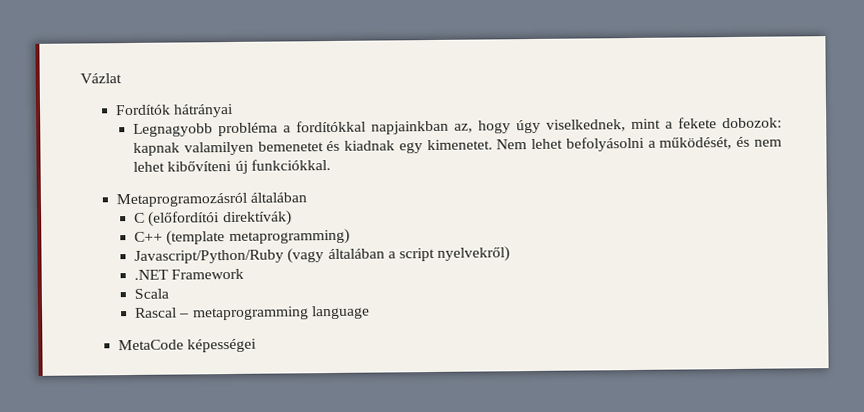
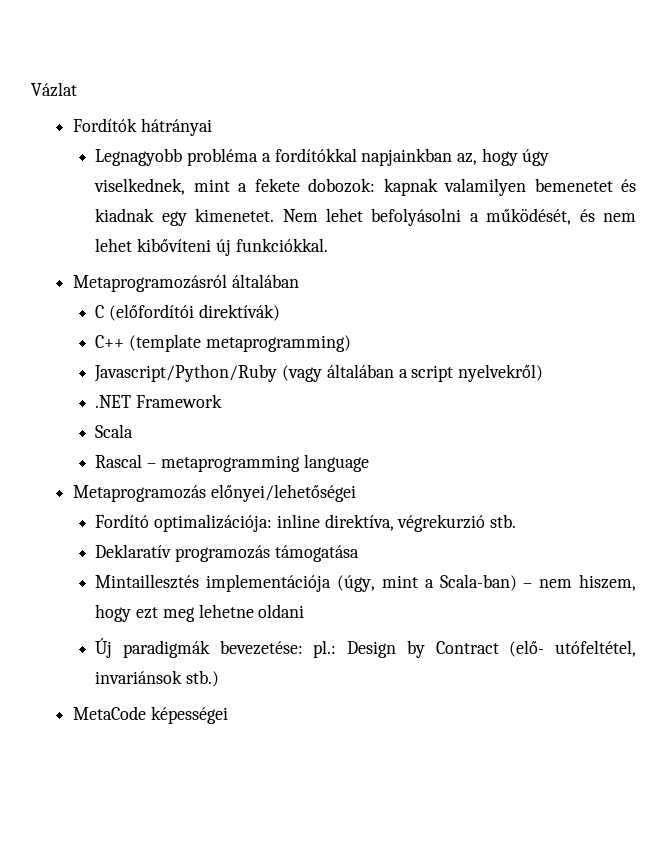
+ Metaprogramozás előnyei/lehetőségei
+ Fordító optimalizációja: inline direktíva, végrekurzió stb.
+ Deklaratív programozás támogatása
+ Mintaillesztés implementációja (úgy, mint a Scala-ban) – nem hiszem, hogy ezt meg lehetne oldani
+ Új paradigmák bevezetése: pl.: Design by Contract (elő- utófeltétel, invariánsok stb.)

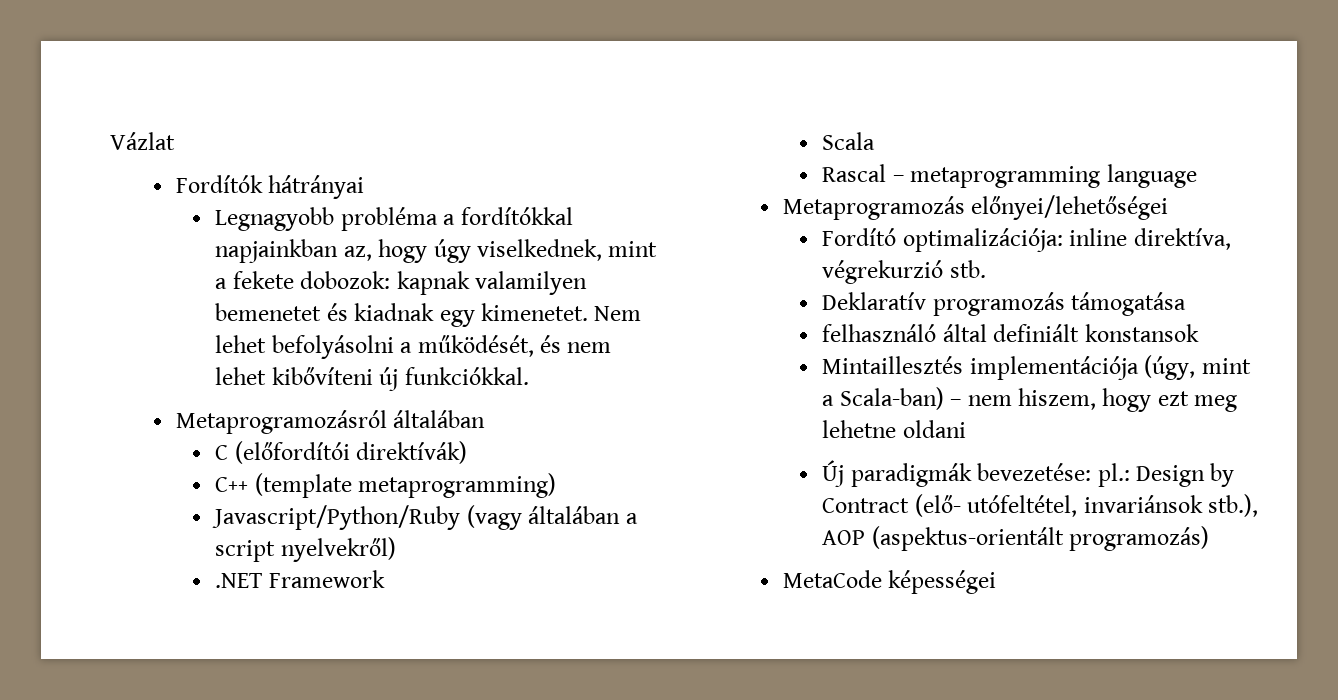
+ felhasználó által definiált konstansok
- Új paradigmák bevezetése: pl.: Design by Contract (elő- utófeltétel, invariánsok stb.)
+ Új paradigmák bevezetése: pl.: Design by Contract (elő- utófeltétel, invariánsok stb.), AOP (aspektus-orientált programozás)

